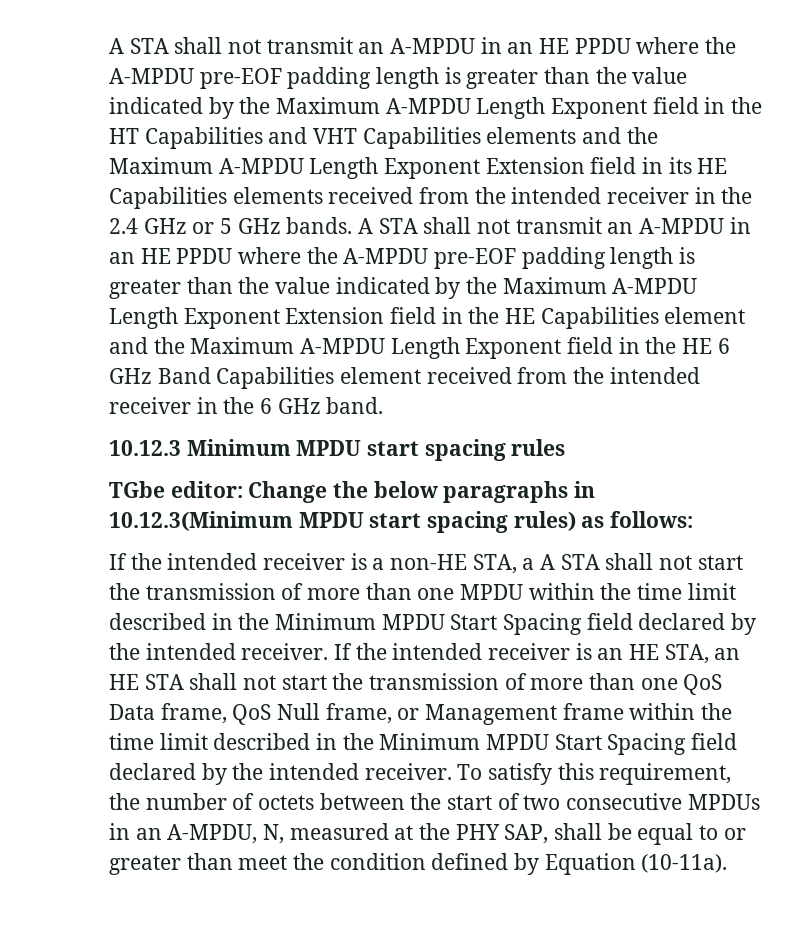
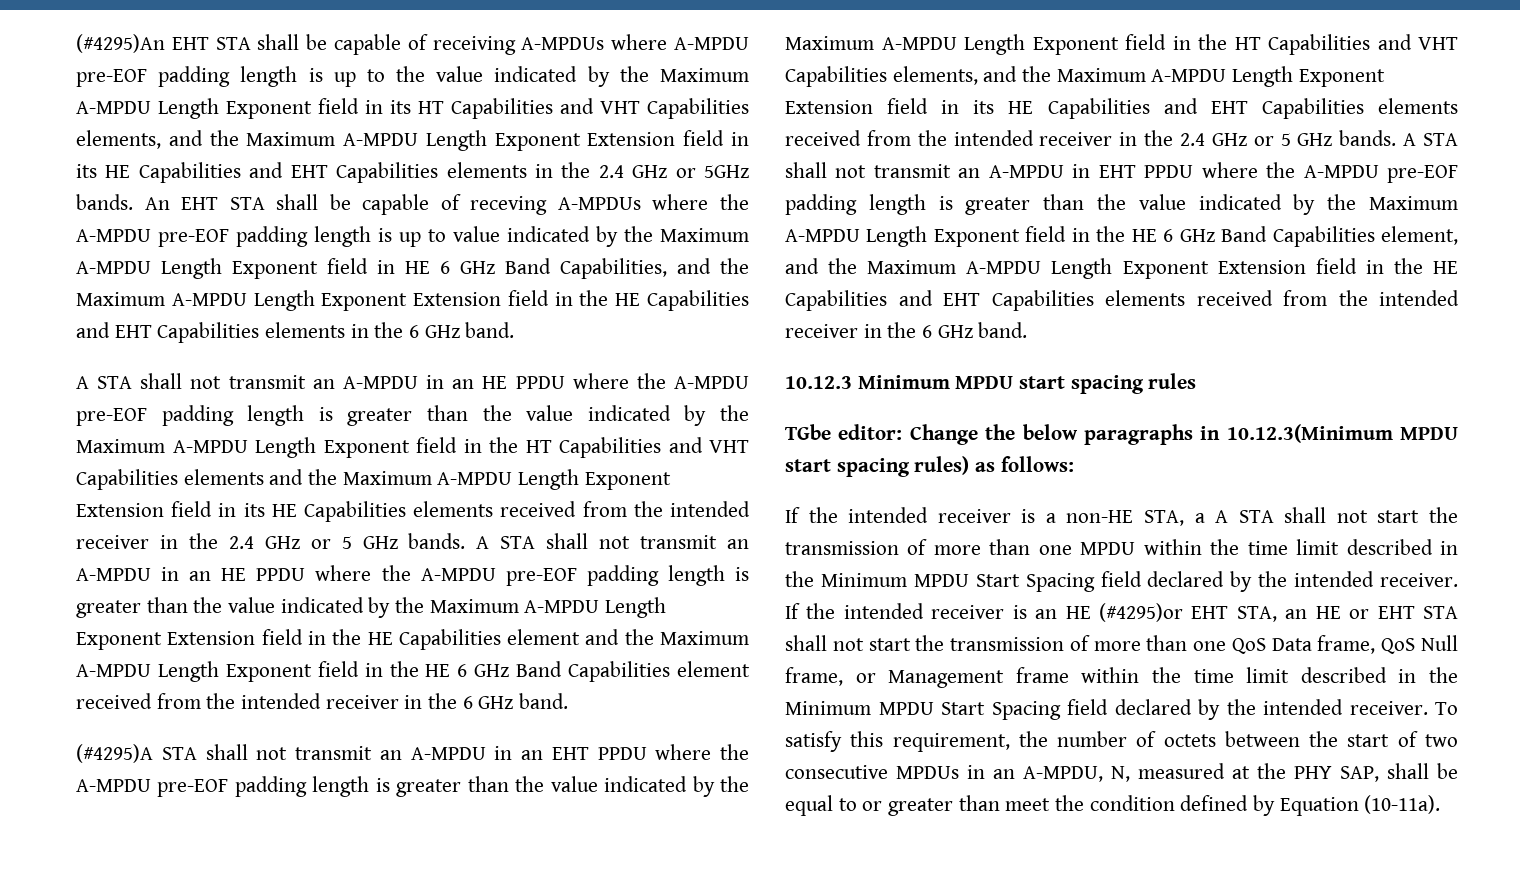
+ (#4295)An EHT STA shall be capable of receiving A-MPDUs where A-MPDU pre-EOF padding length is up to the value indicated by the Maximum A-MPDU Length Exponent field in its HT Capabilities and VHT Capabilities elements, and the Maximum A-MPDU Length Exponent Extension field in its HE Capabilities and EHT Capabilities elements in the 2.4 GHz or 5GHz bands. An EHT STA shall be capable of receving A-MPDUs where the A-MPDU pre-EOF padding length is up to value indicated by the Maximum A-MPDU Length Exponent field in HE 6 GHz Band Capabilities, and the Maximum A-MPDU Length Exponent Extension field in the HE Capabilities and EHT Capabilities elements in the 6 GHz band.
+ (#4295)A STA shall not transmit an A-MPDU in an EHT PPDU where the A-MPDU pre-EOF padding length is greater than the value indicated by the Maximum A-MPDU Length Exponent field in the HT Capabilities and VHT Capabilities elements, and the Maximum A-MPDU Length Exponent Extension field in its HE Capabilities and EHT Capabilities elements received from the intended receiver in the 2.4 GHz or 5 GHz bands. A STA shall not transmit an A-MPDU in EHT PPDU where the A-MPDU pre-EOF padding length is greater than the value indicated by the Maximum A-MPDU Length Exponent field in the HE 6 GHz Band Capabilities element, and the Maximum A-MPDU Length Exponent Extension field in the HE Capabilities and EHT Capabilities elements received from the intended receiver in the 6 GHz band.
- If the intended receiver is an HE STA, an HE STA shall not start the transmission of more than one QoS Data frame, QoS Null frame, or Management frame within the time limit described in the Minimum MPDU Start Spacing field declared by the intended receiver.
+ If the intended receiver is an HE (#4295)or EHT STA, an HE or EHT STA shall not start the transmission of more than one QoS Data frame, QoS Null frame, or Management frame within the time limit described in the Minimum MPDU Start Spacing field declared by the intended receiver.

